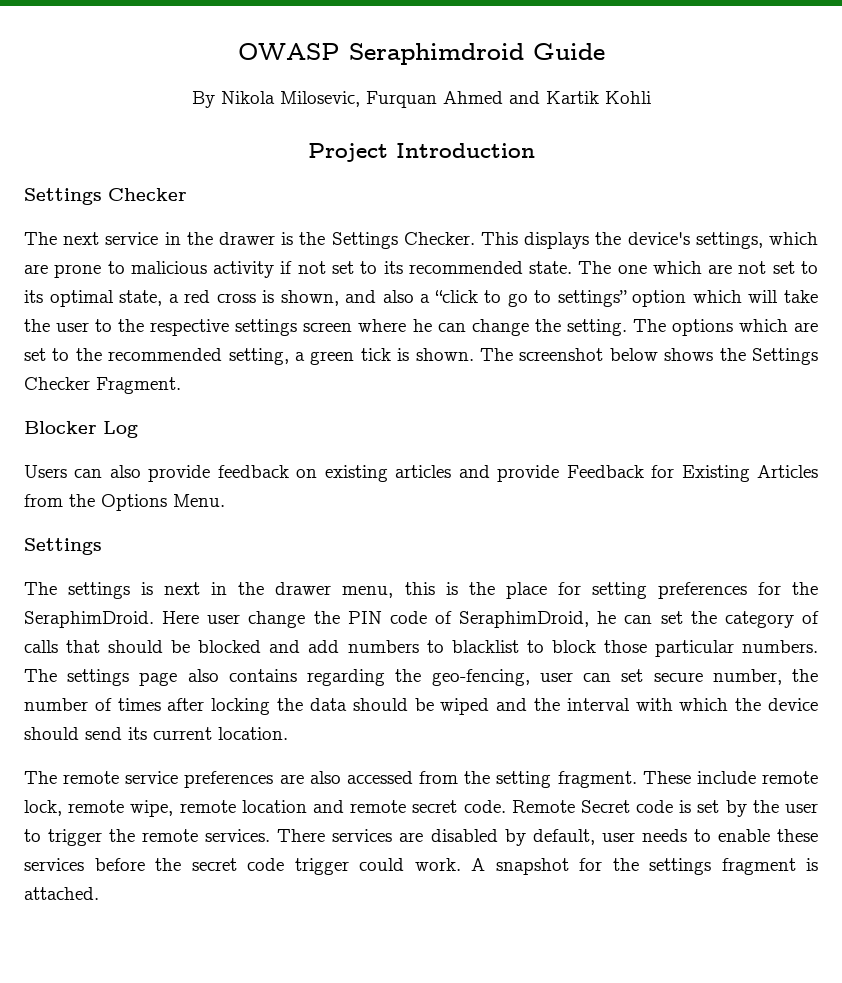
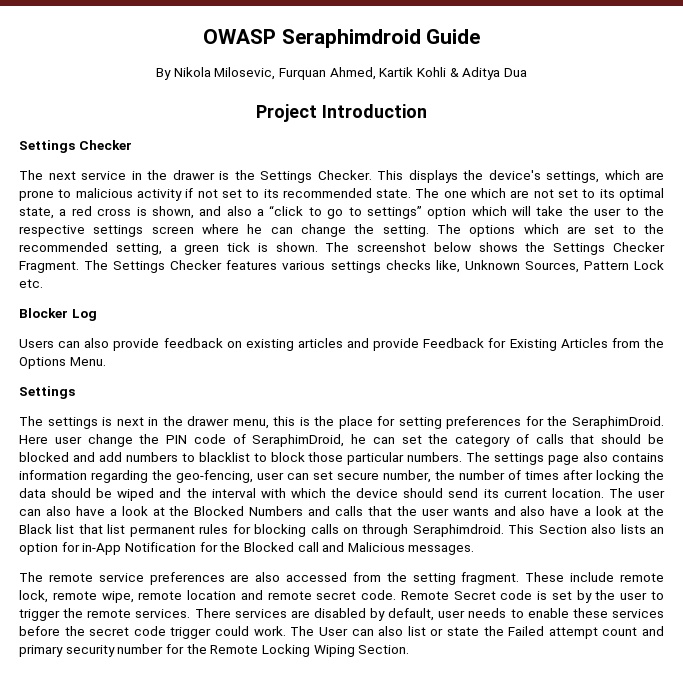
- By Nikola Milosevic, Furquan Ahmed and Kartik Kohli
+ By Nikola Milosevic, Furquan Ahmed, Kartik Kohli & Aditya Dua
+ The Settings Checker features various settings checks like, Unknown Sources, Pattern Lock etc.
- The settings page also contains regarding the geo-fencing, user can set secure number, the number of times after locking the data should be wiped and the interval with which the device should send its current location.
+ The settings page also contains information regarding the geo-fencing, user can set secure number, the number of times after locking the data should be wiped and the interval with which the device should send its current location. The user can also have a look at the Blocked Numbers and calls that the user wants and also have a look at the Black list that list permanent rules for blocking calls on through Seraphimdroid. This Section also lists an option for in-App Notification for the Blocked call and Malicious messages.
- A snapshot for the settings fragment is attached.
+ The User can also list or state the Failed attempt count and primary security number for the Remote Locking Wiping Section.

